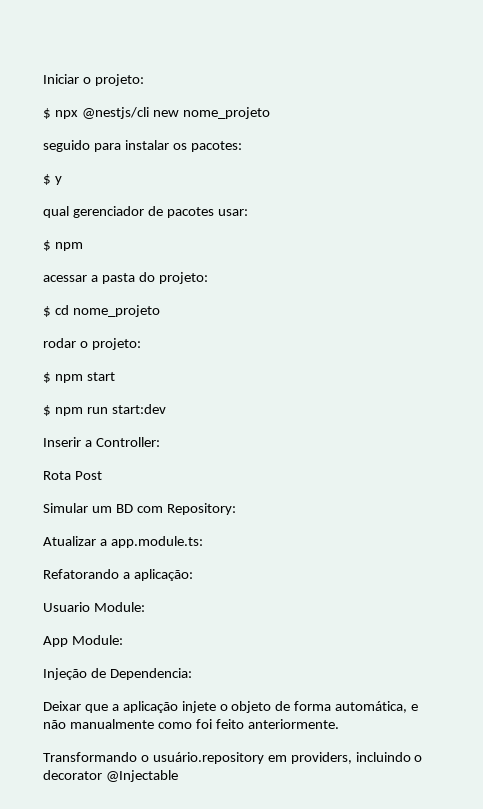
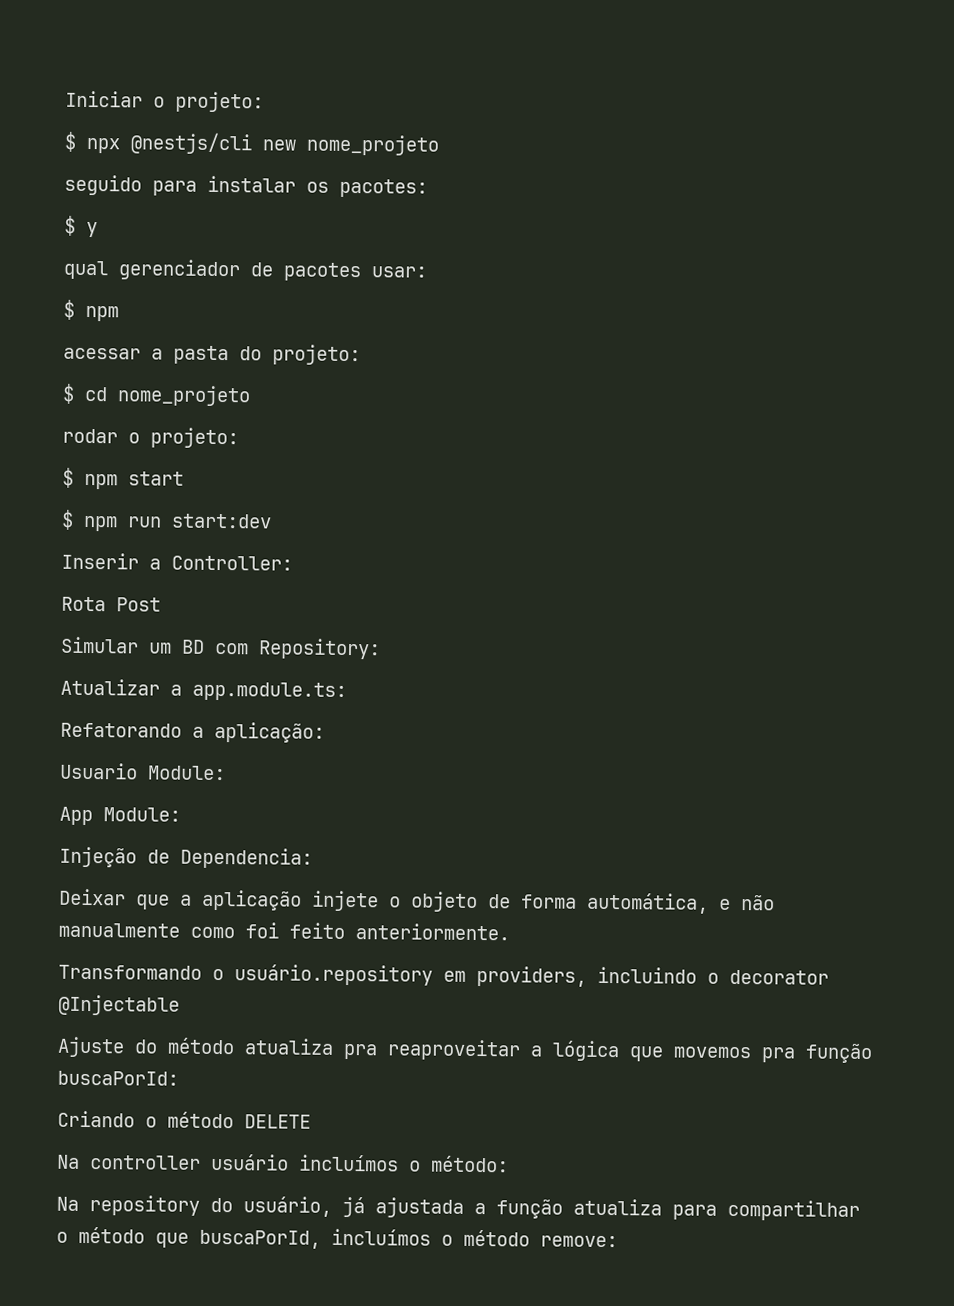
+ Ajuste do método atualiza pra reaproveitar a lógica que movemos pra função buscaPorId:
+ Criando o método DELETE
+ Na controller usuário incluímos o método:
+ Na repository do usuário, já ajustada a função atualiza para compartilhar o método que buscaPorId, incluímos o método remove:

